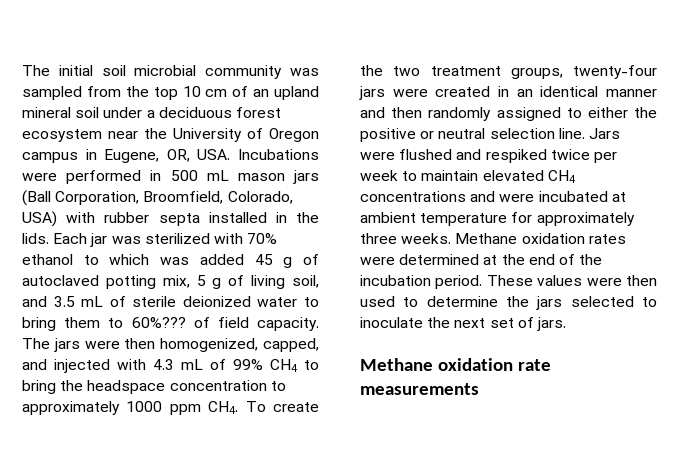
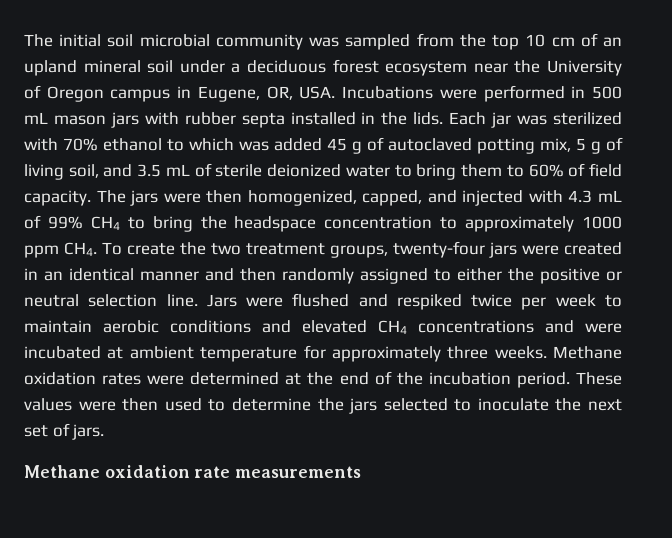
- The initial soil microbial community was sampled from the top 10 cm of an upland mineral soil under a deciduous forest ecosystem near the University of Oregon campus in Eugene, OR, USA. Incubations were performed in 500 mL mason jars (Ball Corporation, Broomfield, Colorado, USA) with rubber septa installed in the lids.
+ The initial soil microbial community was sampled from the top 10 cm of an upland mineral soil under a deciduous forest ecosystem near the University of Oregon campus in Eugene, OR, USA. Incubations were performed in 500 mL mason jars with rubber septa installed in the lids.
- Each jar was sterilized with 70% ethanol to which was added 45 g of autoclaved potting mix, 5 g of living soil, and 3.5 mL of sterile deionized water to bring them to 60%??? of field capacity.
+ Each jar was sterilized with 70% ethanol to which was added 45 g of autoclaved potting mix, 5 g of living soil, and 3.5 mL of sterile deionized water to bring them to 60% of field capacity.
- Jars were flushed and respiked twice per week to maintain elevated CH4 concentrations and were incubated at ambient temperature for approximately three weeks.
+ Jars were flushed and respiked twice per week to maintain aerobic conditions and elevated CH4 concentrations and were incubated at ambient temperature for approximately three weeks.

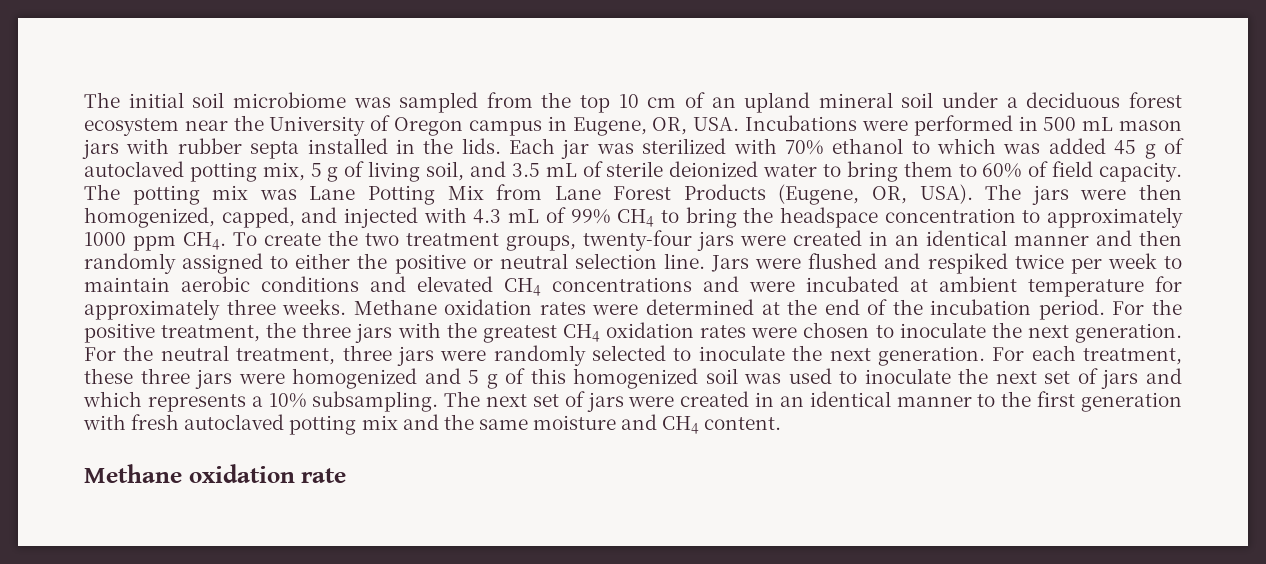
- The initial soil microbial community was sampled from the top 10 cm of an upland mineral soil under a deciduous forest ecosystem near the University of Oregon campus in Eugene, OR, USA. Incubations were performed in 500 mL mason jars with rubber septa installed in the lids.
+ The initial soil microbiome was sampled from the top 10 cm of an upland mineral soil under a deciduous forest ecosystem near the University of Oregon campus in Eugene, OR, USA. Incubations were performed in 500 mL mason jars with rubber septa installed in the lids.
- The jars were then homogenized, capped, and injected with 4.3 mL of 99% CH4 to bring the headspace concentration to approximately 1000 ppm CH4. To create the two treatment groups, twenty-four jars were created in an identical manner and then randomly assigned to either the positive or neutral selection line.
+ The potting mix was Lane Potting Mix from Lane Forest Products (Eugene, OR, USA). The jars were then homogenized, capped, and injected with 4.3 mL of 99% CH4 to bring the headspace concentration to approximately 1000 ppm CH4. To create the two treatment groups, twenty-four jars were created in an identical manner and then randomly assigned to either the positive or neutral selection line.
- These values were then used to determine the jars selected to inoculate the next set of jars.
+ For the positive treatment, the three jars with the greatest CH4 oxidation rates were chosen to inoculate the next generation. For the neutral treatment, three jars were randomly selected to inoculate the next generation. For each treatment, these three jars were homogenized and 5 g of this homogenized soil was used to inoculate the next set of jars and which represents a 10% subsampling. The next set of jars were created in an identical manner to the first generation with fresh autoclaved potting mix and the same moisture and CH4 content.
- Methane oxidation rate measurements
+ Methane oxidation rate

